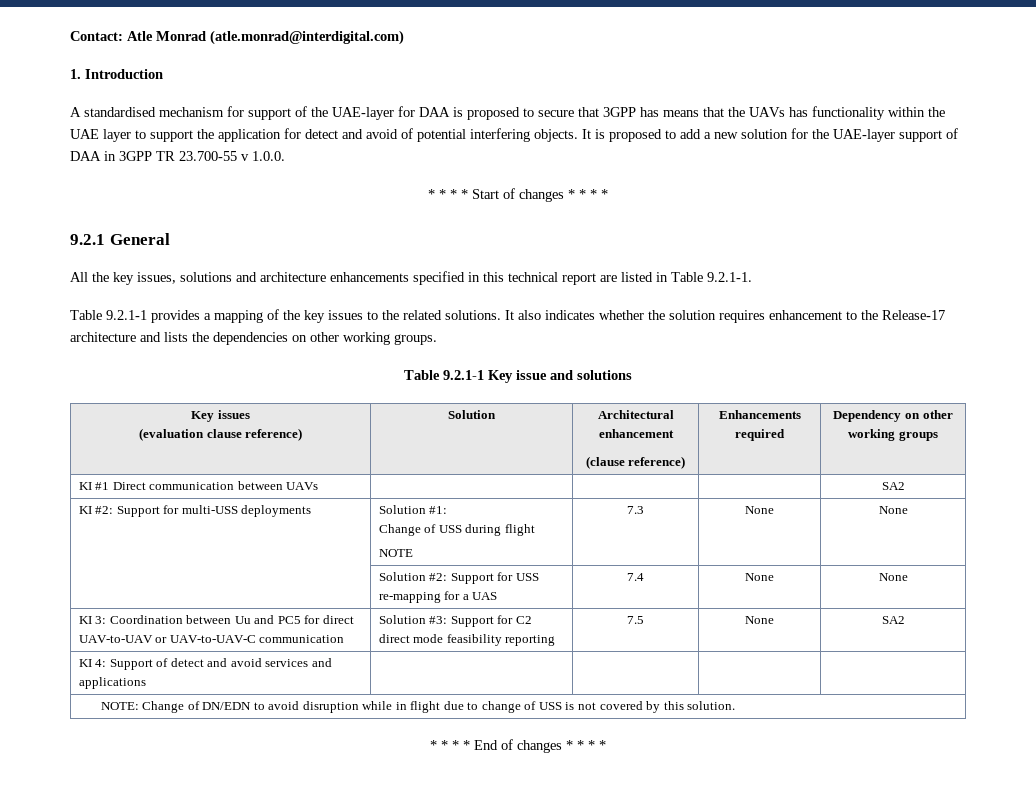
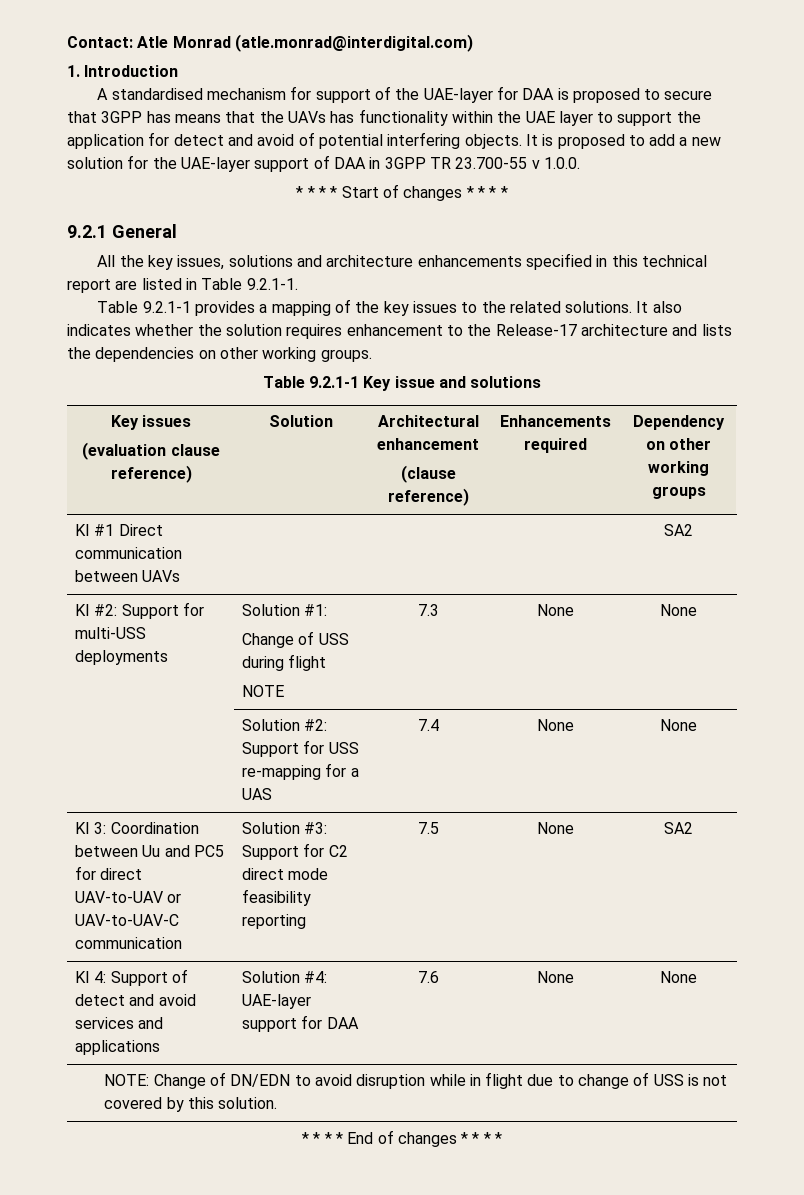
- KI 4: Support of detect and avoid services and applications | | | |
+ KI 4: Support of detect and avoid services and applications | Solution #4: UAE-layer support for DAA | 7.6 | None | None

